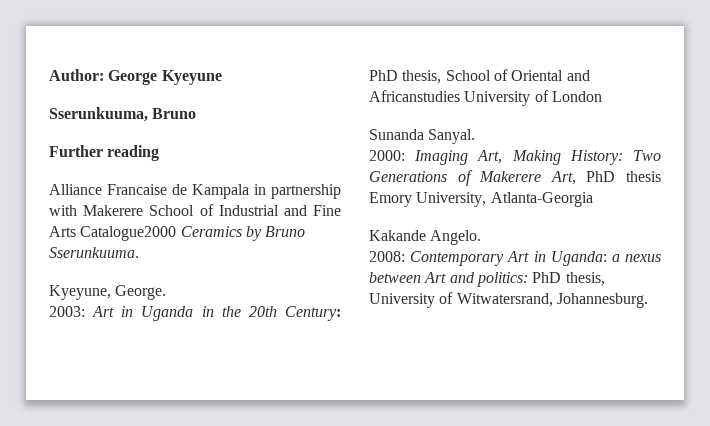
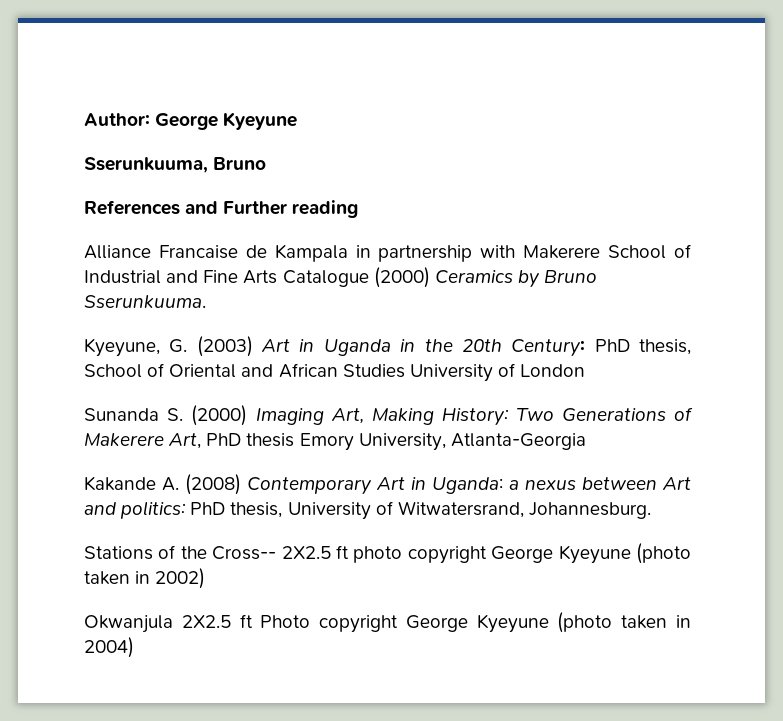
- Further reading
+ References and Further reading
- Alliance Francaise de Kampala in partnership with Makerere School of Industrial and Fine Arts Catalogue2000 Ceramics by Bruno Sserunkuuma.
+ Alliance Francaise de Kampala in partnership with Makerere School of Industrial and Fine Arts Catalogue (2000) Ceramics by Bruno Sserunkuuma.
- Kyeyune, George.
- 2003: Art in Uganda in the 20th Century: PhD thesis, School of Oriental and Africanstudies University of London
+ Kyeyune, G. (2003) Art in Uganda in the 20th Century: PhD thesis, School of Oriental and African Studies University of London
- Sunanda Sanyal.
- 2000: Imaging Art, Making History: Two Generations of Makerere Art, PhD thesis Emory University, Atlanta-Georgia
+ Sunanda S. (2000) Imaging Art, Making History: Two Generations of Makerere Art, PhD thesis Emory University, Atlanta-Georgia
- Kakande Angelo.
- 2008: Contemporary Art in Uganda: a nexus between Art and politics: PhD thesis, University of Witwatersrand, Johannesburg.
+ Kakande A. (2008) Contemporary Art in Uganda: a nexus between Art and politics: PhD thesis, University of Witwatersrand, Johannesburg.
+ Stations of the Cross-- 2X2.5 ft photo copyright George Kyeyune (photo taken in 2002)
+ Okwanjula 2X2.5 ft Photo copyright George Kyeyune (photo taken in 2004)

